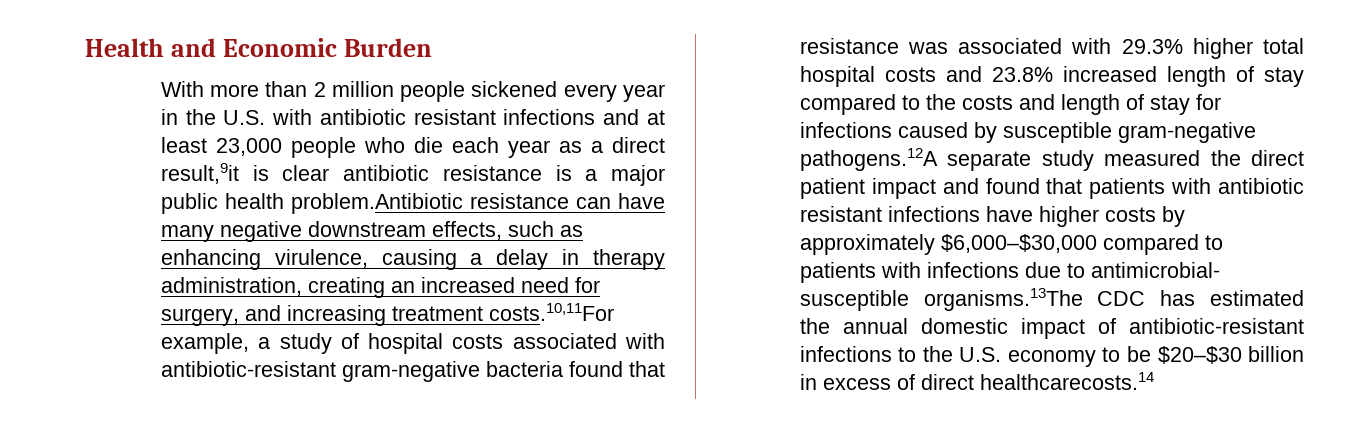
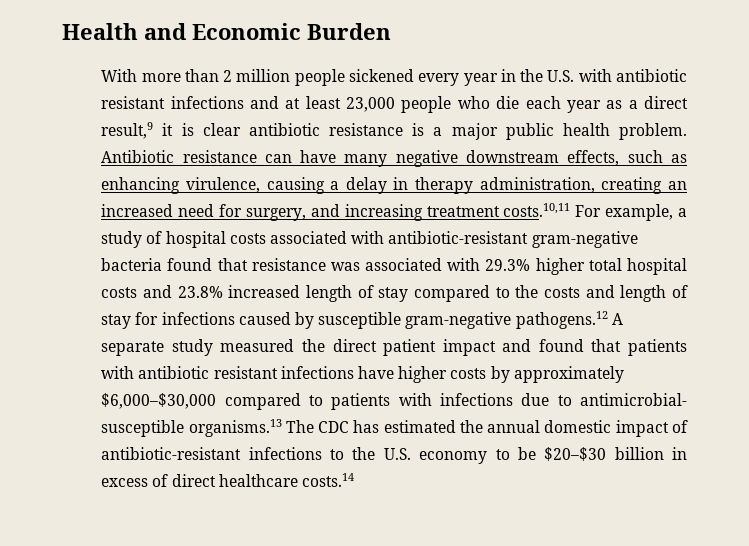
- With more than 2 million people sickened every year in the U.S. with antibiotic resistant infections and at least 23,000 people who die each year as a direct result,9it is clear antibiotic resistance is a major public health problem.Antibiotic resistance can have many negative downstream effects, such as enhancing virulence, causing a delay in therapy administration, creating an increased need for surgery, and increasing treatment costs.10,11For example, a study of hospital costs associated with antibiotic-resistant gram-negative bacteria found that resistance was associated with 29.3% higher total hospital costs and 23.8% increased length of stay compared to the costs and length of stay for infections caused by susceptible gram-negative pathogens.12A separate study measured the direct patient impact and found that patients with antibiotic resistant infections have higher costs by approximately $6,000–$30,000 compared to patients with infections due to antimicrobial- susceptible organisms.13The CDC has estimated the annual domestic impact of antibiotic-resistant infections to the U.S. economy to be $20–$30 billion in excess of direct healthcarecosts.14
+ With more than 2 million people sickened every year in the U.S. with antibiotic resistant infections and at least 23,000 people who die each year as a direct result,9 it is clear antibiotic resistance is a major public health problem. Antibiotic resistance can have many negative downstream effects, such as enhancing virulence, causing a delay in therapy administration, creating an increased need for surgery, and increasing treatment costs.10,11 For example, a study of hospital costs associated with antibiotic-resistant gram-negative bacteria found that resistance was associated with 29.3% higher total hospital costs and 23.8% increased length of stay compared to the costs and length of stay for infections caused by susceptible gram-negative pathogens.12 A separate study measured the direct patient impact and found that patients with antibiotic resistant infections have higher costs by approximately $6,000–$30,000 compared to patients with infections due to antimicrobial- susceptible organisms.13 The CDC has estimated the annual domestic impact of antibiotic-resistant infections to the U.S. economy to be $20–$30 billion in excess of direct healthcare costs.14

